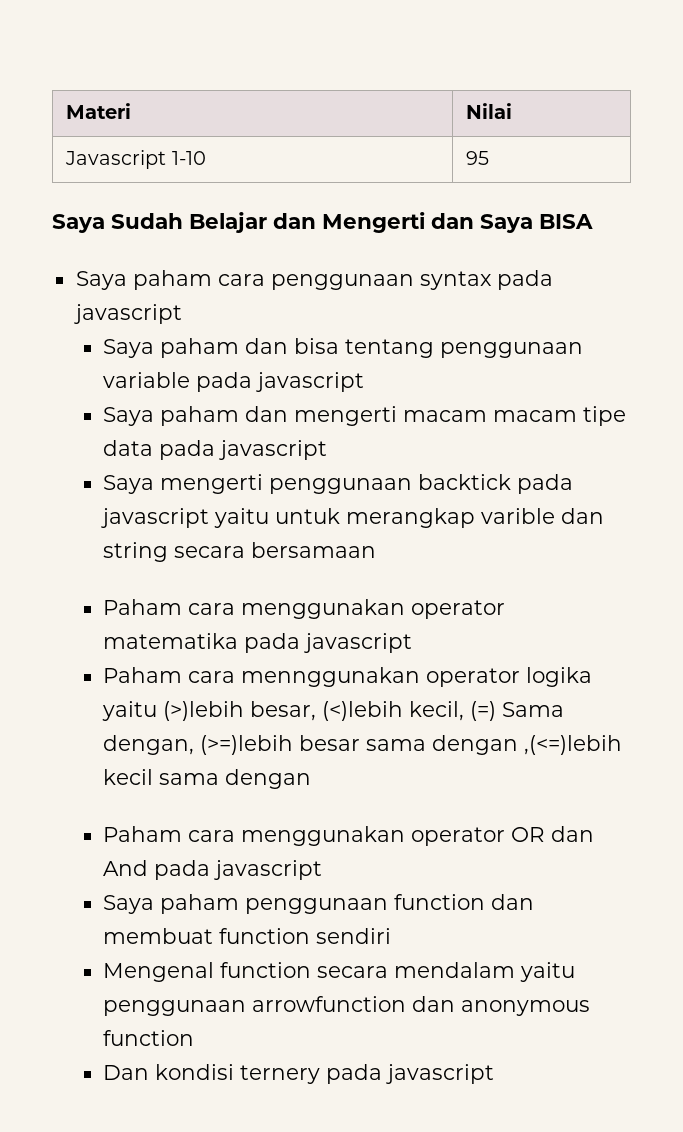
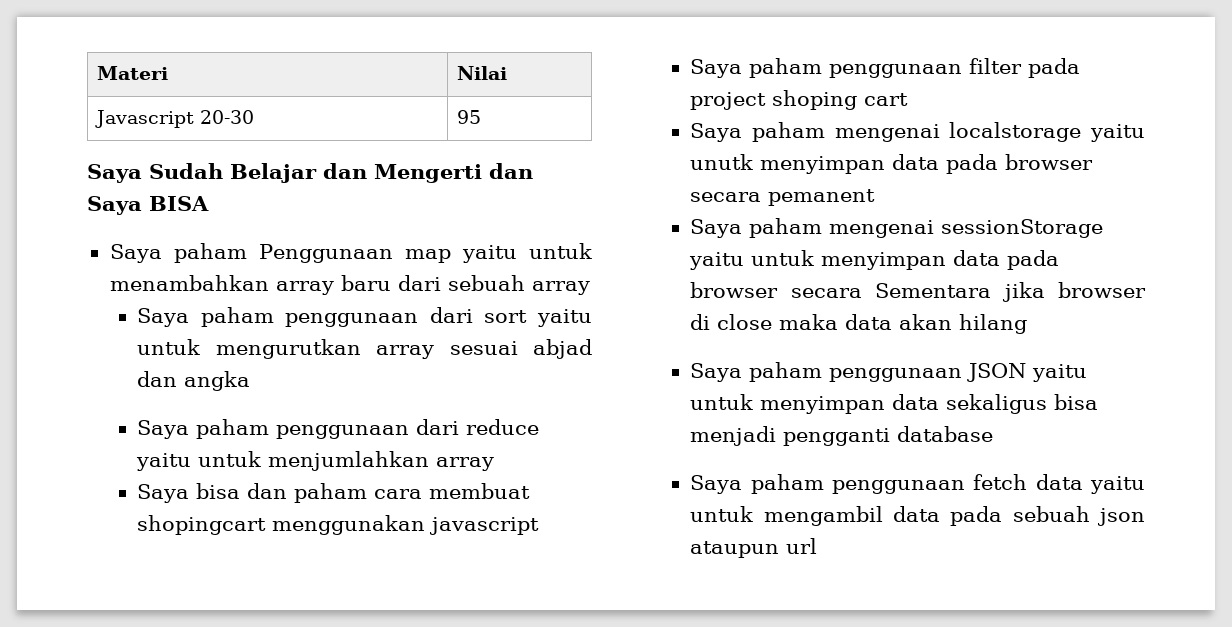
- Javascript 1-10 | 95
+ Javascript 20-30 | 95
- Saya paham cara penggunaan syntax pada javascript
- Saya paham dan bisa tentang penggunaan variable pada javascript
- Saya paham dan mengerti macam macam tipe data pada javascript
- Saya mengerti penggunaan backtick pada javascript yaitu untuk merangkap varible dan string secara bersamaan
- Paham cara menggunakan operator matematika pada javascript
- Paham cara mennggunakan operator logika yaitu (>)lebih besar, (<)lebih kecil, (=) Sama dengan, (>=)lebih besar sama dengan ,(<=)lebih kecil sama dengan
- Paham cara menggunakan operator OR dan And pada javascript
- Saya paham penggunaan function dan membuat function sendiri
- Mengenal function secara mendalam yaitu penggunaan arrowfunction dan anonymous function
- Dan kondisi ternery pada javascript
+ Saya paham Penggunaan map yaitu untuk menambahkan array baru dari sebuah array
+ Saya paham penggunaan dari sort yaitu untuk mengurutkan array sesuai abjad dan angka
+ Saya paham penggunaan dari reduce yaitu untuk menjumlahkan array
+ Saya bisa dan paham cara membuat shopingcart menggunakan javascript
+ Saya paham penggunaan filter pada project shoping cart
+ Saya paham mengenai localstorage yaitu unutk menyimpan data pada browser secara pemanent
+ Saya paham mengenai sessionStorage yaitu untuk menyimpan data pada browser secara Sementara jika browser di close maka data akan hilang
+ Saya paham penggunaan JSON yaitu untuk menyimpan data sekaligus bisa menjadi pengganti database
+ Saya paham penggunaan fetch data yaitu untuk mengambil data pada sebuah json ataupun url

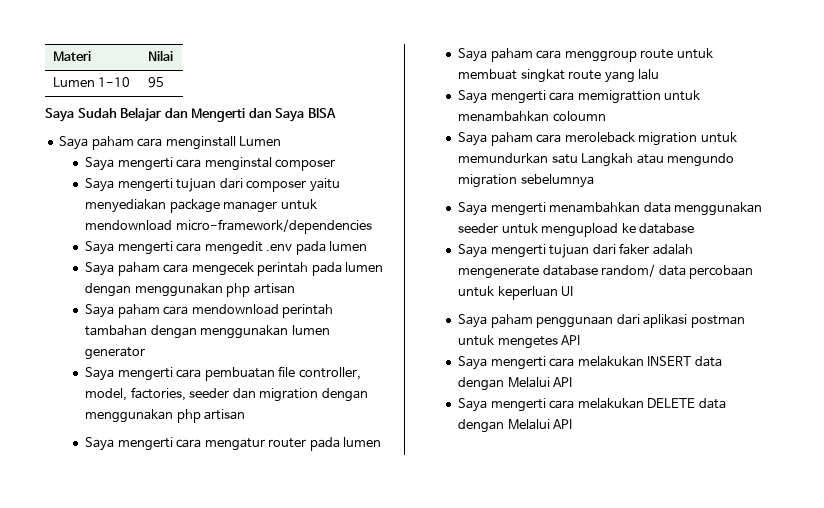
- Javascript 20-30 | 95
+ Lumen 1-10 | 95
- Saya paham Penggunaan map yaitu untuk menambahkan array baru dari sebuah array
- Saya paham penggunaan dari sort yaitu untuk mengurutkan array sesuai abjad dan angka
- Saya paham penggunaan dari reduce yaitu untuk menjumlahkan array
- Saya bisa dan paham cara membuat shopingcart menggunakan javascript
- Saya paham penggunaan filter pada project shoping cart
- Saya paham mengenai localstorage yaitu unutk menyimpan data pada browser secara pemanent
- Saya paham mengenai sessionStorage yaitu untuk menyimpan data pada browser secara Sementara jika browser di close maka data akan hilang
- Saya paham penggunaan JSON yaitu untuk menyimpan data sekaligus bisa menjadi pengganti database
- Saya paham penggunaan fetch data yaitu untuk mengambil data pada sebuah json ataupun url
+ Saya paham cara menginstall Lumen
+ Saya mengerti cara menginstal composer
+ Saya mengerti tujuan dari composer yaitu menyediakan package manager untuk mendownload micro-framework/dependencies
+ Saya mengerti cara mengedit .env pada lumen
+ Saya paham cara mengecek perintah pada lumen dengan menggunakan php artisan
+ Saya paham cara mendownload perintah tambahan dengan menggunakan lumen generator
+ Saya mengerti cara pembuatan file controller, model, factories, seeder dan migration dengan menggunakan php artisan
+ Saya mengerti cara mengatur router pada lumen
+ Saya paham cara menggroup route untuk membuat singkat route yang lalu
+ Saya mengerti cara memigrattion untuk menambahkan coloumn
+ Saya paham cara meroleback migration untuk memundurkan satu Langkah atau mengundo migration sebelumnya
+ Saya mengerti menambahkan data menggunakan seeder untuk mengupload ke database
+ Saya mengerti tujuan dari faker adalah mengenerate database random/ data percobaan untuk keperluan UI
+ Saya paham penggunaan dari aplikasi postman untuk mengetes API
+ Saya mengerti cara melakukan INSERT data dengan Melalui API
+ Saya mengerti cara melakukan DELETE data dengan Melalui API

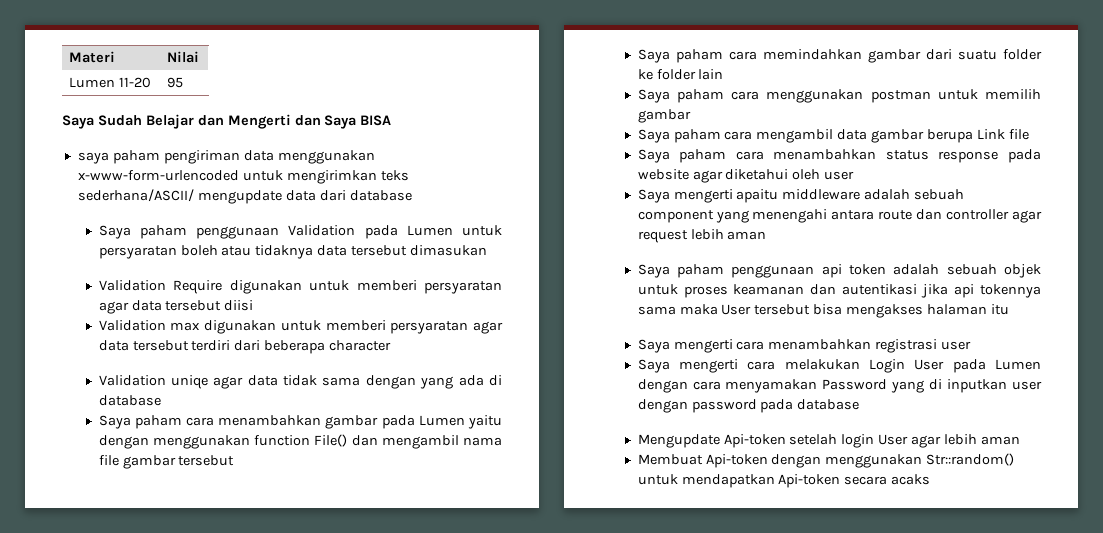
- Lumen 1-10 | 95
+ Lumen 11-20 | 95
- Saya paham cara menginstall Lumen
- Saya mengerti cara menginstal composer
- Saya mengerti tujuan dari composer yaitu menyediakan package manager untuk mendownload micro-framework/dependencies
- Saya mengerti cara mengedit .env pada lumen
- Saya paham cara mengecek perintah pada lumen dengan menggunakan php artisan
- Saya paham cara mendownload perintah tambahan dengan menggunakan lumen generator
- Saya mengerti cara pembuatan file controller, model, factories, seeder dan migration dengan menggunakan php artisan
- Saya mengerti cara mengatur router pada lumen
- Saya paham cara menggroup route untuk membuat singkat route yang lalu
- Saya mengerti cara memigrattion untuk menambahkan coloumn
- Saya paham cara meroleback migration untuk memundurkan satu Langkah atau mengundo migration sebelumnya
- Saya mengerti menambahkan data menggunakan seeder untuk mengupload ke database
- Saya mengerti tujuan dari faker adalah mengenerate database random/ data percobaan untuk keperluan UI
- Saya paham penggunaan dari aplikasi postman untuk mengetes API
- Saya mengerti cara melakukan INSERT data dengan Melalui API
- Saya mengerti cara melakukan DELETE data dengan Melalui API
+ saya paham pengiriman data menggunakan x-www-form-urlencoded untuk mengirimkan teks sederhana/ASCII/ mengupdate data dari database
+ Saya paham penggunaan Validation pada Lumen untuk persyaratan boleh atau tidaknya data tersebut dimasukan
+ Validation Require digunakan untuk memberi persyaratan agar data tersebut diisi
+ Validation max digunakan untuk memberi persyaratan agar data tersebut terdiri dari beberapa character
+ Validation uniqe agar data tidak sama dengan yang ada di database
+ Saya paham cara menambahkan gambar pada Lumen yaitu dengan menggunakan function File() dan mengambil nama file gambar tersebut
+ Saya paham cara memindahkan gambar dari suatu folder ke folder lain
+ Saya paham cara menggunakan postman untuk memilih gambar
+ Saya paham cara mengambil data gambar berupa Link file
+ Saya paham cara menambahkan status response pada website agar diketahui oleh user
+ Saya mengerti apaitu middleware adalah sebuah component yang menengahi antara route dan controller agar request lebih aman
+ Saya paham penggunaan api token adalah sebuah objek untuk proses keamanan dan autentikasi jika api tokennya sama maka User tersebut bisa mengakses halaman itu
+ Saya mengerti cara menambahkan registrasi user
+ Saya mengerti cara melakukan Login User pada Lumen dengan cara menyamakan Password yang di inputkan user dengan password pada database
+ Mengupdate Api-token setelah login User agar lebih aman
+ Membuat Api-token dengan menggunakan Str::random() untuk mendapatkan Api-token secara acaks

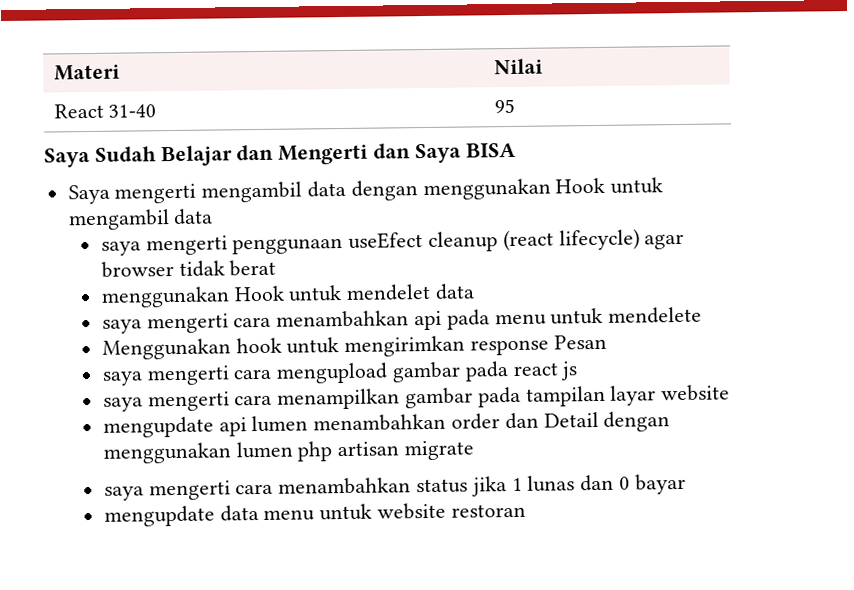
- Lumen 11-20 | 95
+ React 31-40 | 95
- saya paham pengiriman data menggunakan x-www-form-urlencoded untuk mengirimkan teks sederhana/ASCII/ mengupdate data dari database
- Saya paham penggunaan Validation pada Lumen untuk persyaratan boleh atau tidaknya data tersebut dimasukan
- Validation Require digunakan untuk memberi persyaratan agar data tersebut diisi
- Validation max digunakan untuk memberi persyaratan agar data tersebut terdiri dari beberapa character
- Validation uniqe agar data tidak sama dengan yang ada di database
- Saya paham cara menambahkan gambar pada Lumen yaitu dengan menggunakan function File() dan mengambil nama file gambar tersebut
- Saya paham cara memindahkan gambar dari suatu folder ke folder lain
- Saya paham cara menggunakan postman untuk memilih gambar
- Saya paham cara mengambil data gambar berupa Link file
- Saya paham cara menambahkan status response pada website agar diketahui oleh user
- Saya mengerti apaitu middleware adalah sebuah component yang menengahi antara route dan controller agar request lebih aman
- Saya paham penggunaan api token adalah sebuah objek untuk proses keamanan dan autentikasi jika api tokennya sama maka User tersebut bisa mengakses halaman itu
- Saya mengerti cara menambahkan registrasi user
- Saya mengerti cara melakukan Login User pada Lumen dengan cara menyamakan Password yang di inputkan user dengan password pada database
- Mengupdate Api-token setelah login User agar lebih aman
- Membuat Api-token dengan menggunakan Str::random() untuk mendapatkan Api-token secara acaks
+ Saya mengerti mengambil data dengan menggunakan Hook untuk mengambil data
+ saya mengerti penggunaan useEfect cleanup (react lifecycle) agar browser tidak berat
+ menggunakan Hook untuk mendelet data
+ saya mengerti cara menambahkan api pada menu untuk mendelete
+ Menggunakan hook untuk mengirimkan response Pesan
+ saya mengerti cara mengupload gambar pada react js
+ saya mengerti cara menampilkan gambar pada tampilan layar website
+ mengupdate api lumen menambahkan order dan Detail dengan menggunakan lumen php artisan migrate
+ saya mengerti cara menambahkan status jika 1 lunas dan 0 bayar
+ mengupdate data menu untuk website restoran

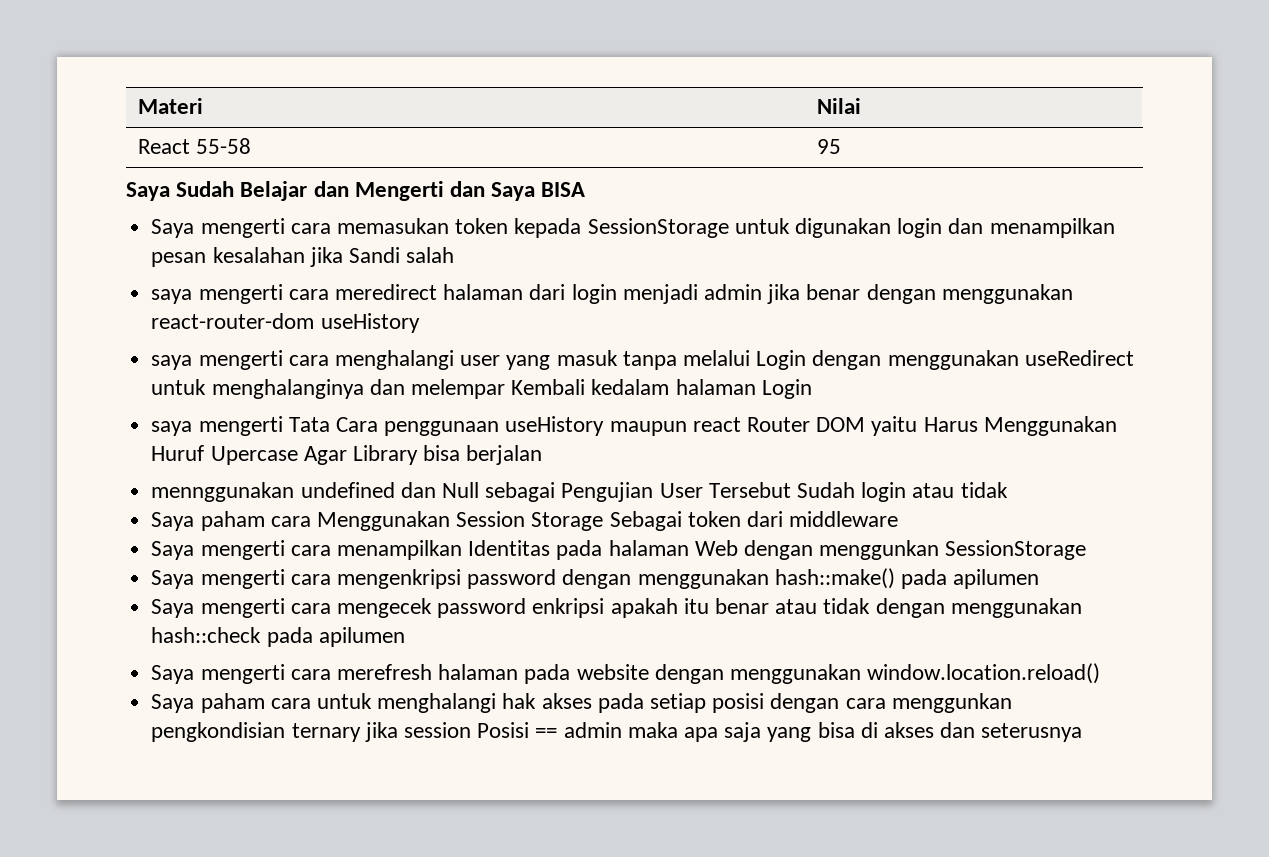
- React 31-40 | 95
+ React 55-58 | 95
- Saya mengerti mengambil data dengan menggunakan Hook untuk mengambil data
- saya mengerti penggunaan useEfect cleanup (react lifecycle) agar browser tidak berat
- menggunakan Hook untuk mendelet data
- saya mengerti cara menambahkan api pada menu untuk mendelete
- Menggunakan hook untuk mengirimkan response Pesan
- saya mengerti cara mengupload gambar pada react js
- saya mengerti cara menampilkan gambar pada tampilan layar website
- mengupdate api lumen menambahkan order dan Detail dengan menggunakan lumen php artisan migrate
- saya mengerti cara menambahkan status jika 1 lunas dan 0 bayar
- mengupdate data menu untuk website restoran
+ Saya mengerti cara memasukan token kepada SessionStorage untuk digunakan login dan menampilkan pesan kesalahan jika Sandi salah
+ saya mengerti cara meredirect halaman dari login menjadi admin jika benar dengan menggunakan react-router-dom useHistory
+ saya mengerti cara menghalangi user yang masuk tanpa melalui Login dengan menggunakan useRedirect untuk menghalanginya dan melempar Kembali kedalam halaman Login
+ saya mengerti Tata Cara penggunaan useHistory maupun react Router DOM yaitu Harus Menggunakan Huruf Upercase Agar Library bisa berjalan
+ mennggunakan undefined dan Null sebagai Pengujian User Tersebut Sudah login atau tidak
+ Saya paham cara Menggunakan Session Storage Sebagai token dari middleware
+ Saya mengerti cara menampilkan Identitas pada halaman Web dengan menggunkan SessionStorage
+ Saya mengerti cara mengenkripsi password dengan menggunakan hash::make() pada apilumen
+ Saya mengerti cara mengecek password enkripsi apakah itu benar atau tidak dengan menggunakan hash::check pada apilumen
+ Saya mengerti cara merefresh halaman pada website dengan menggunakan window.location.reload()
+ Saya paham cara untuk menghalangi hak akses pada setiap posisi dengan cara menggunkan pengkondisian ternary jika session Posisi == admin maka apa saja yang bisa di akses dan seterusnya

